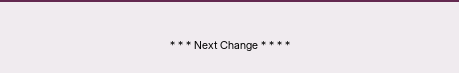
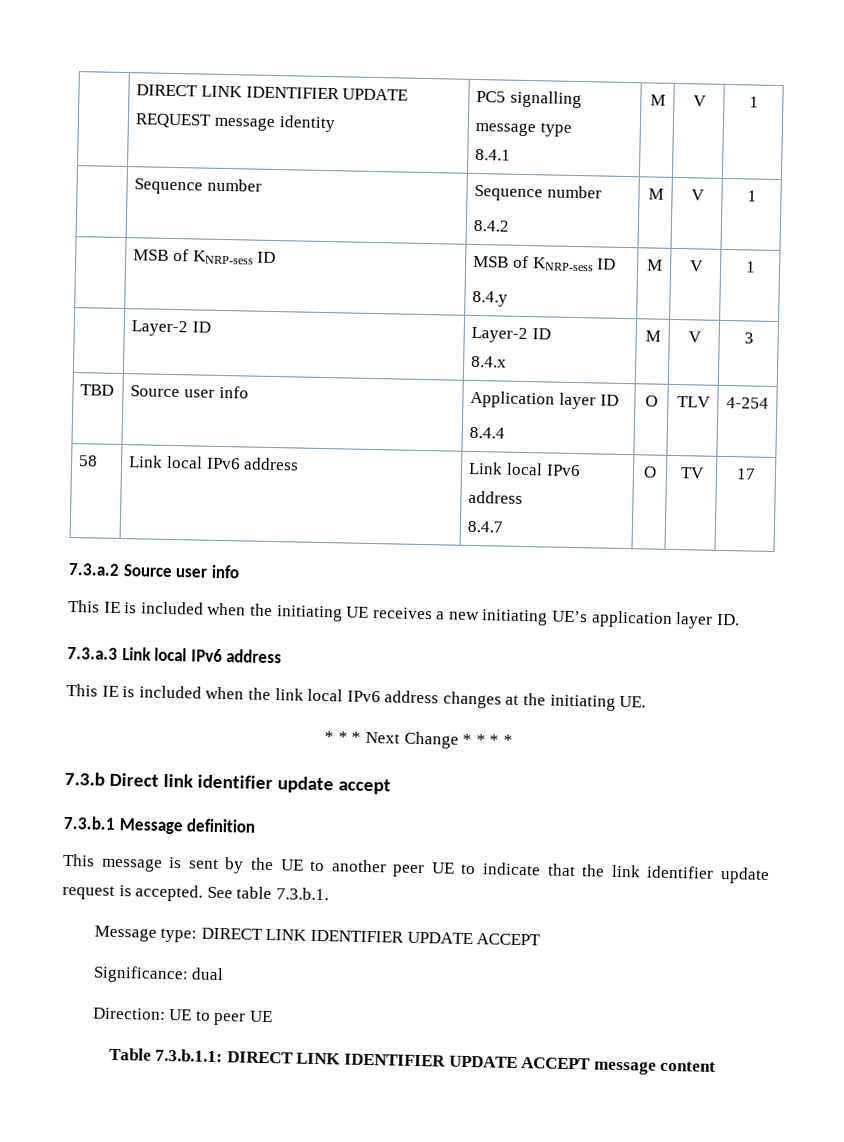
+ | DIRECT LINK IDENTIFIER UPDATE REQUEST message identity | PC5 signalling message type
+ 8.4.1 | M | V | 1
+ | Sequence number | Sequence number
+ 8.4.2 | M | V | 1
+ | MSB of KNRP-sess ID | MSB of KNRP-sess ID
+ 8.4.y | M | V | 1
+ | Layer-2 ID | Layer-2 ID
+ 8.4.x | M | V | 3
+ TBD | Source user info | Application layer ID
+ 8.4.4 | O | TLV | 4-254
+ 58 | Link local IPv6 address | Link local IPv6 address
+ 8.4.7 | O | TV | 17
+ 7.3.a.2 Source user info
+ This IE is included when the initiating UE receives a new initiating UE’s application layer ID.
+ 7.3.a.3 Link local IPv6 address
+ This IE is included when the link local IPv6 address changes at the initiating UE.
+ 7.3.b Direct link identifier update accept
+ 7.3.b.1 Message definition
+ This message is sent by the UE to another peer UE to indicate that the link identifier update request is accepted. See table 7.3.b.1.
+ Message type: DIRECT LINK IDENTIFIER UPDATE ACCEPT
+ Significance: dual
+ Direction: UE to peer UE
+ Table 7.3.b.1.1: DIRECT LINK IDENTIFIER UPDATE ACCEPT message content

